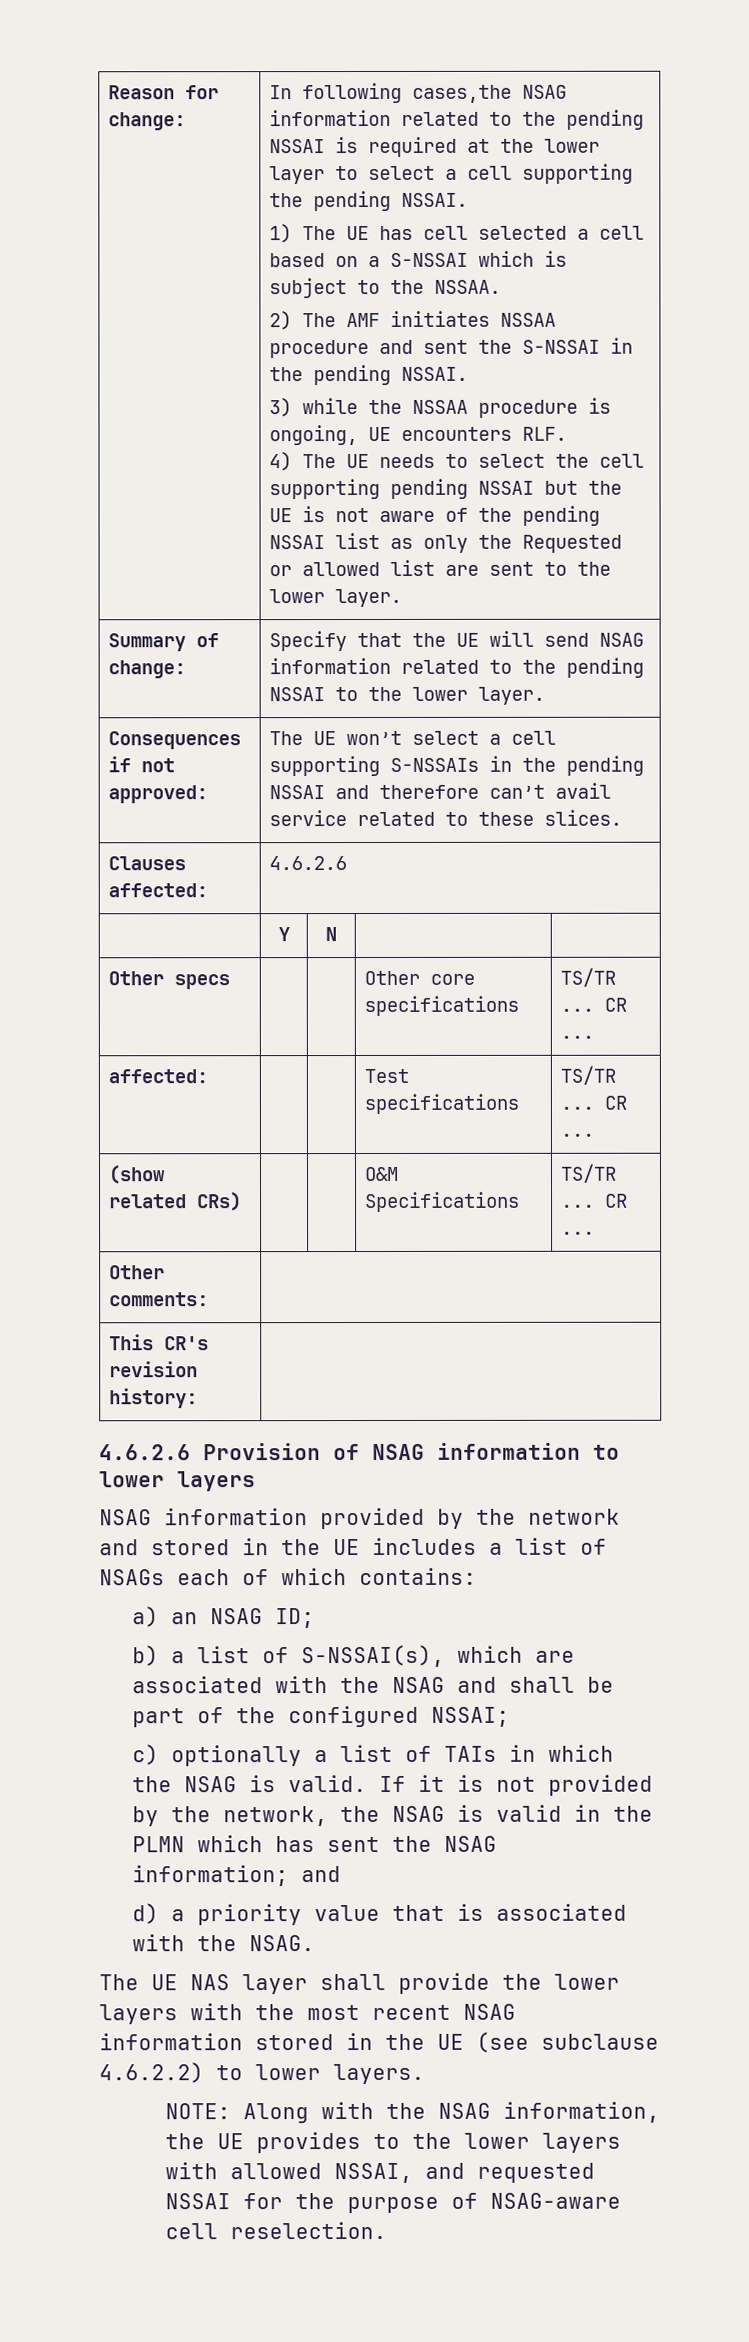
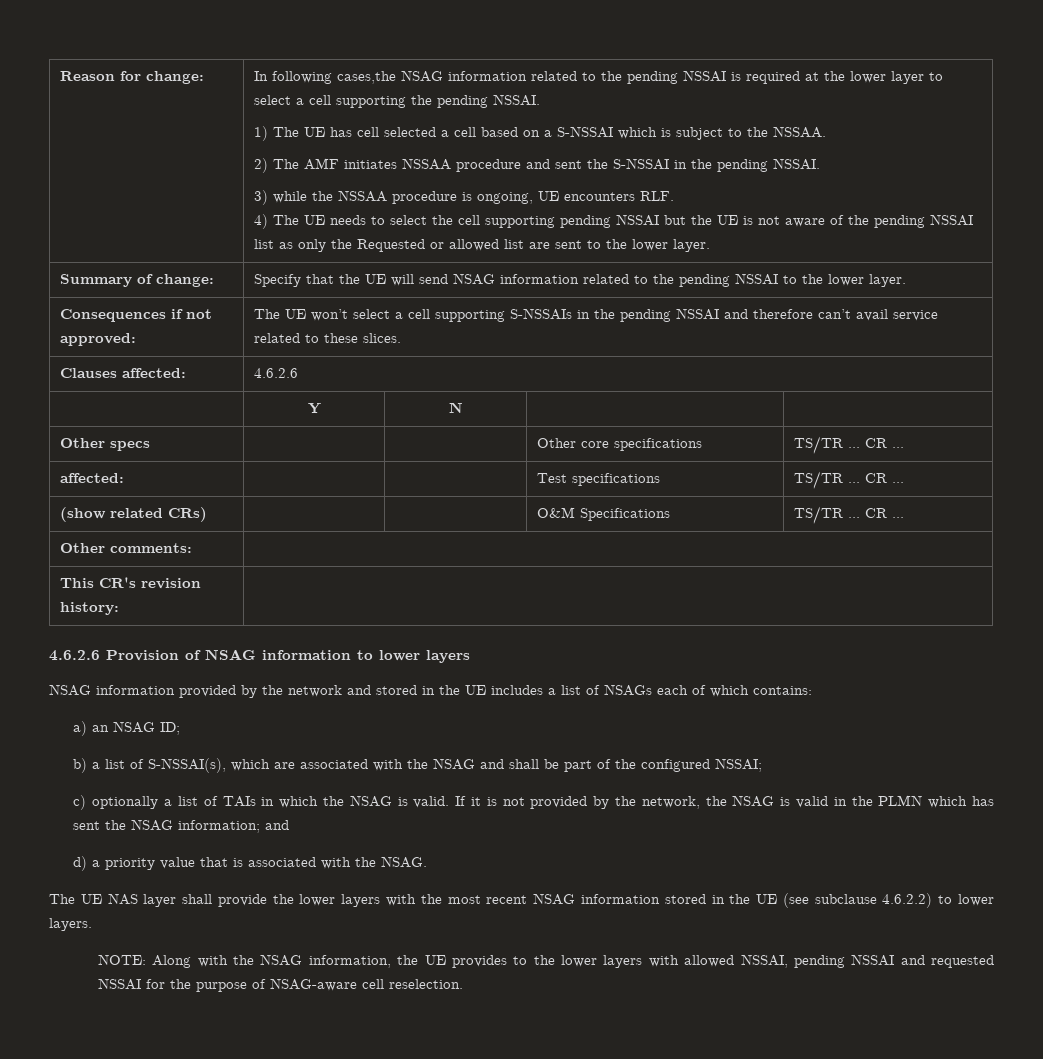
- NOTE: Along with the NSAG information, the UE provides to the lower layers with allowed NSSAI, and requested NSSAI for the purpose of NSAG-aware cell reselection.
+ NOTE: Along with the NSAG information, the UE provides to the lower layers with allowed NSSAI, pending NSSAI and requested NSSAI for the purpose of NSAG-aware cell reselection.

